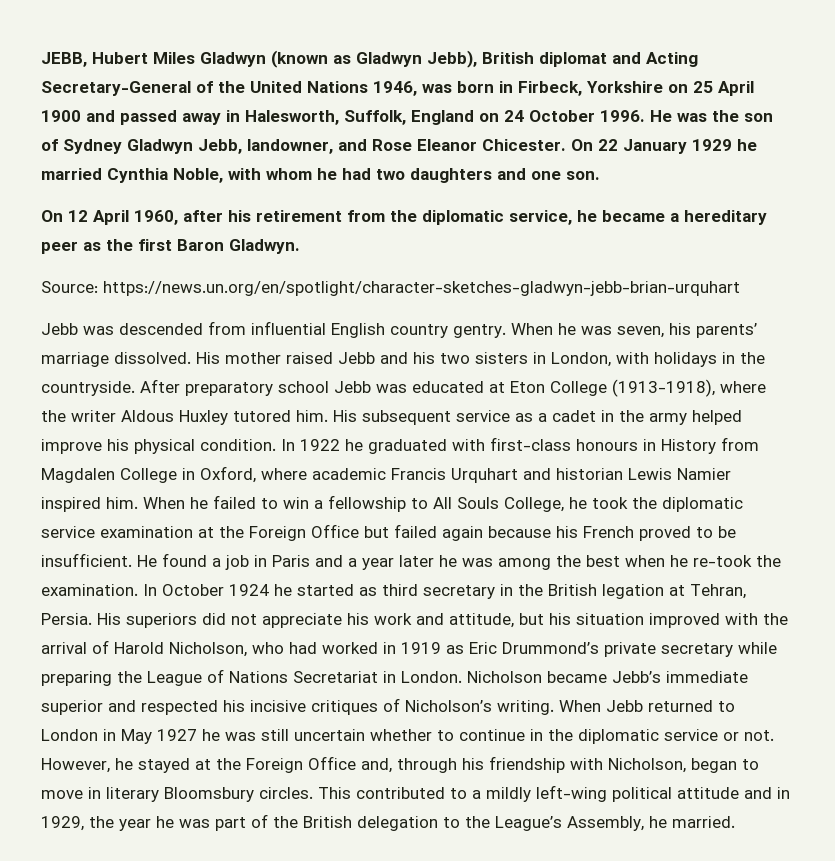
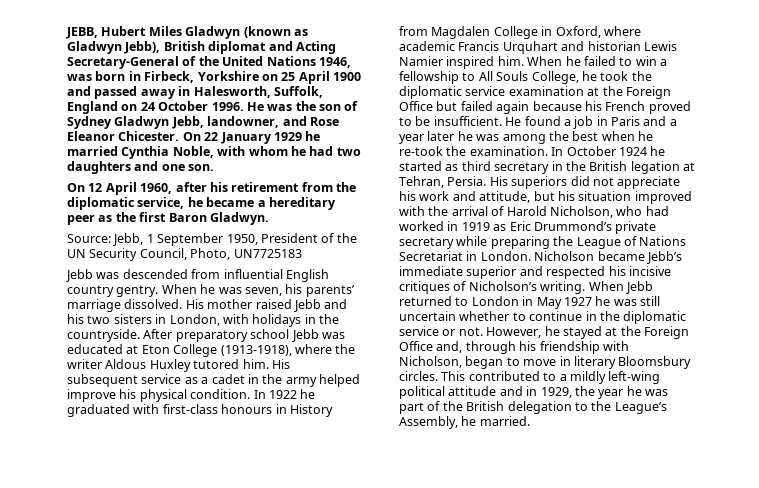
- Source: https://news.un.org/en/spotlight/character-sketches-gladwyn-jebb-brian-urquhart
+ Source: Jebb, 1 September 1950, President of the UN Security Council, Photo, UN7725183

